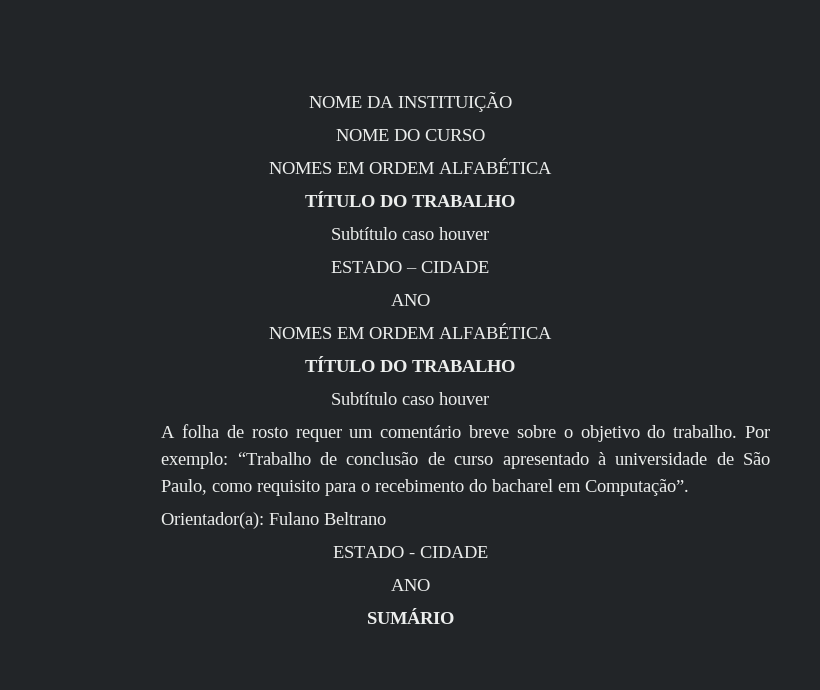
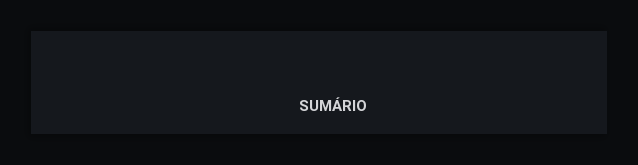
- NOME DA INSTITUIÇÃO
- NOME DO CURSO
- NOMES EM ORDEM ALFABÉTICA
- TÍTULO DO TRABALHO
- Subtítulo caso houver
- ESTADO – CIDADE
- ANO
- NOMES EM ORDEM ALFABÉTICA
- TÍTULO DO TRABALHO
- Subtítulo caso houver
- A folha de rosto requer um comentário breve sobre o objetivo do trabalho. Por exemplo: “Trabalho de conclusão de curso apresentado à universidade de São Paulo, como requisito para o recebimento do bacharel em Computação”.
- Orientador(a): Fulano Beltrano
- ESTADO - CIDADE
- ANO

